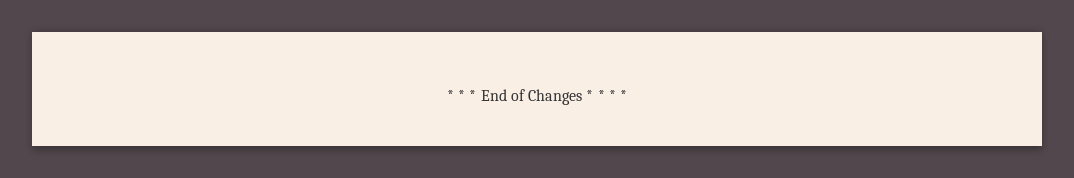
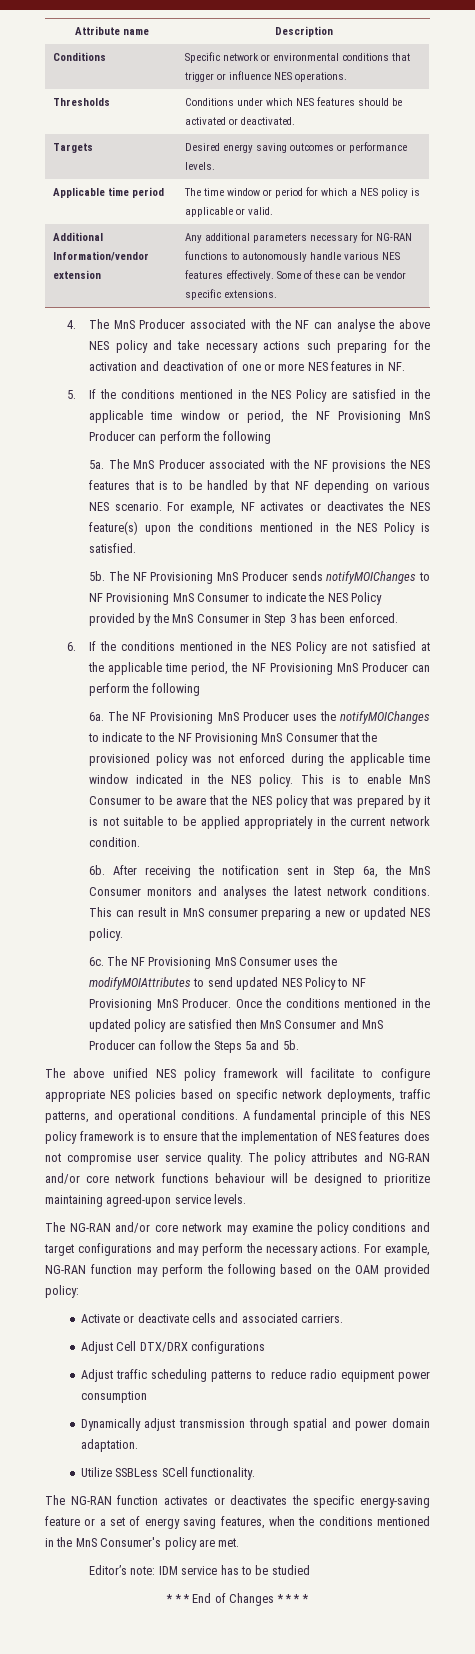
+ Attribute name | Description
+ Conditions | Specific network or environmental conditions that trigger or influence NES operations.
+ Thresholds | Conditions under which NES features should be activated or deactivated.
+ Targets | Desired energy saving outcomes or performance levels.
+ Applicable time period | The time window or period for which a NES policy is applicable or valid.
+ Additional Information/vendor extension | Any additional parameters necessary for NG-RAN functions to autonomously handle various NES features effectively. Some of these can be vendor specific extensions.
+ 4. The MnS Producer associated with the NF can analyse the above NES policy and take necessary actions such preparing for the activation and deactivation of one or more NES features in NF.
+ 5. If the conditions mentioned in the NES Policy are satisfied in the applicable time window or period, the NF Provisioning MnS Producer can perform the following
+ 5a. The MnS Producer associated with the NF provisions the NES features that is to be handled by that NF depending on various NES scenario. For example, NF activates or deactivates the NES feature(s) upon the conditions mentioned in the NES Policy is satisfied.
+ 5b. The NF Provisioning MnS Producer sends notifyMOIChanges to NF Provisioning MnS Consumer to indicate the NES Policy provided by the MnS Consumer in Step 3 has been enforced.
+ 6. If the conditions mentioned in the NES Policy are not satisfied at the applicable time period, the NF Provisioning MnS Producer can perform the following
+ 6a. The NF Provisioning MnS Producer uses the notifyMOIChanges to indicate to the NF Provisioning MnS Consumer that the provisioned policy was not enforced during the applicable time window indicated in the NES policy. This is to enable MnS Consumer to be aware that the NES policy that was prepared by it is not suitable to be applied appropriately in the current network condition.
+ 6b. After receiving the notification sent in Step 6a, the MnS Consumer monitors and analyses the latest network conditions. This can result in MnS consumer preparing a new or updated NES policy.
+ 6c. The NF Provisioning MnS Consumer uses the modifyMOIAttributes to send updated NES Policy to NF Provisioning MnS Producer. Once the conditions mentioned in the updated policy are satisfied then MnS Consumer and MnS Producer can follow the Steps 5a and 5b.
+ The above unified NES policy framework will facilitate to configure appropriate NES policies based on specific network deployments, traffic patterns, and operational conditions. A fundamental principle of this NES policy framework is to ensure that the implementation of NES features does not compromise user service quality. The policy attributes and NG-RAN and/or core network functions behaviour will be designed to prioritize maintaining agreed-upon service levels.
+ The NG-RAN and/or core network may examine the policy conditions and target configurations and may perform the necessary actions. For example, NG-RAN function may perform the following based on the OAM provided policy:
+ Activate or deactivate cells and associated carriers.
+ Adjust Cell DTX/DRX configurations
+ Adjust traffic scheduling patterns to reduce radio equipment power consumption
+ Dynamically adjust transmission through spatial and power domain adaptation.
+ Utilize SSBLess SCell functionality.
+ The NG-RAN function activates or deactivates the specific energy-saving feature or a set of energy saving features, when the conditions mentioned in the MnS Consumer's policy are met.
+ Editor’s note: IDM service has to be studied

